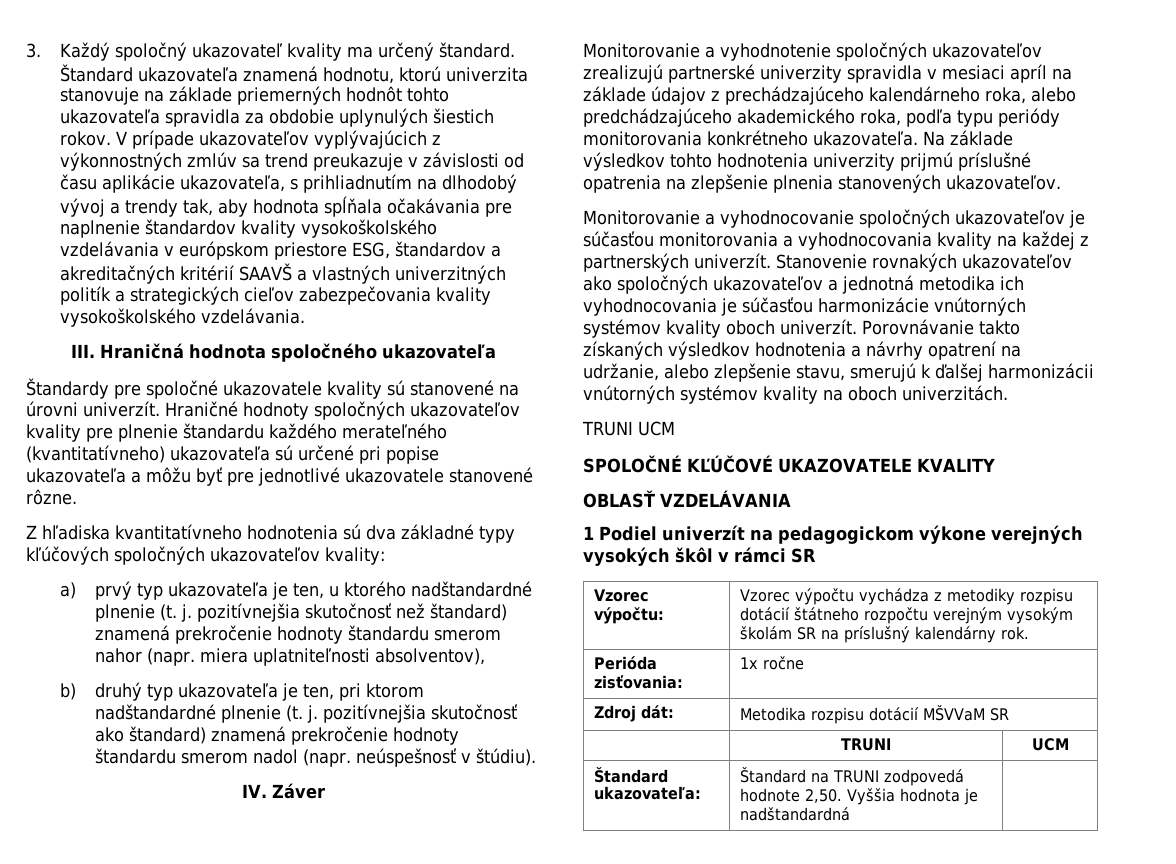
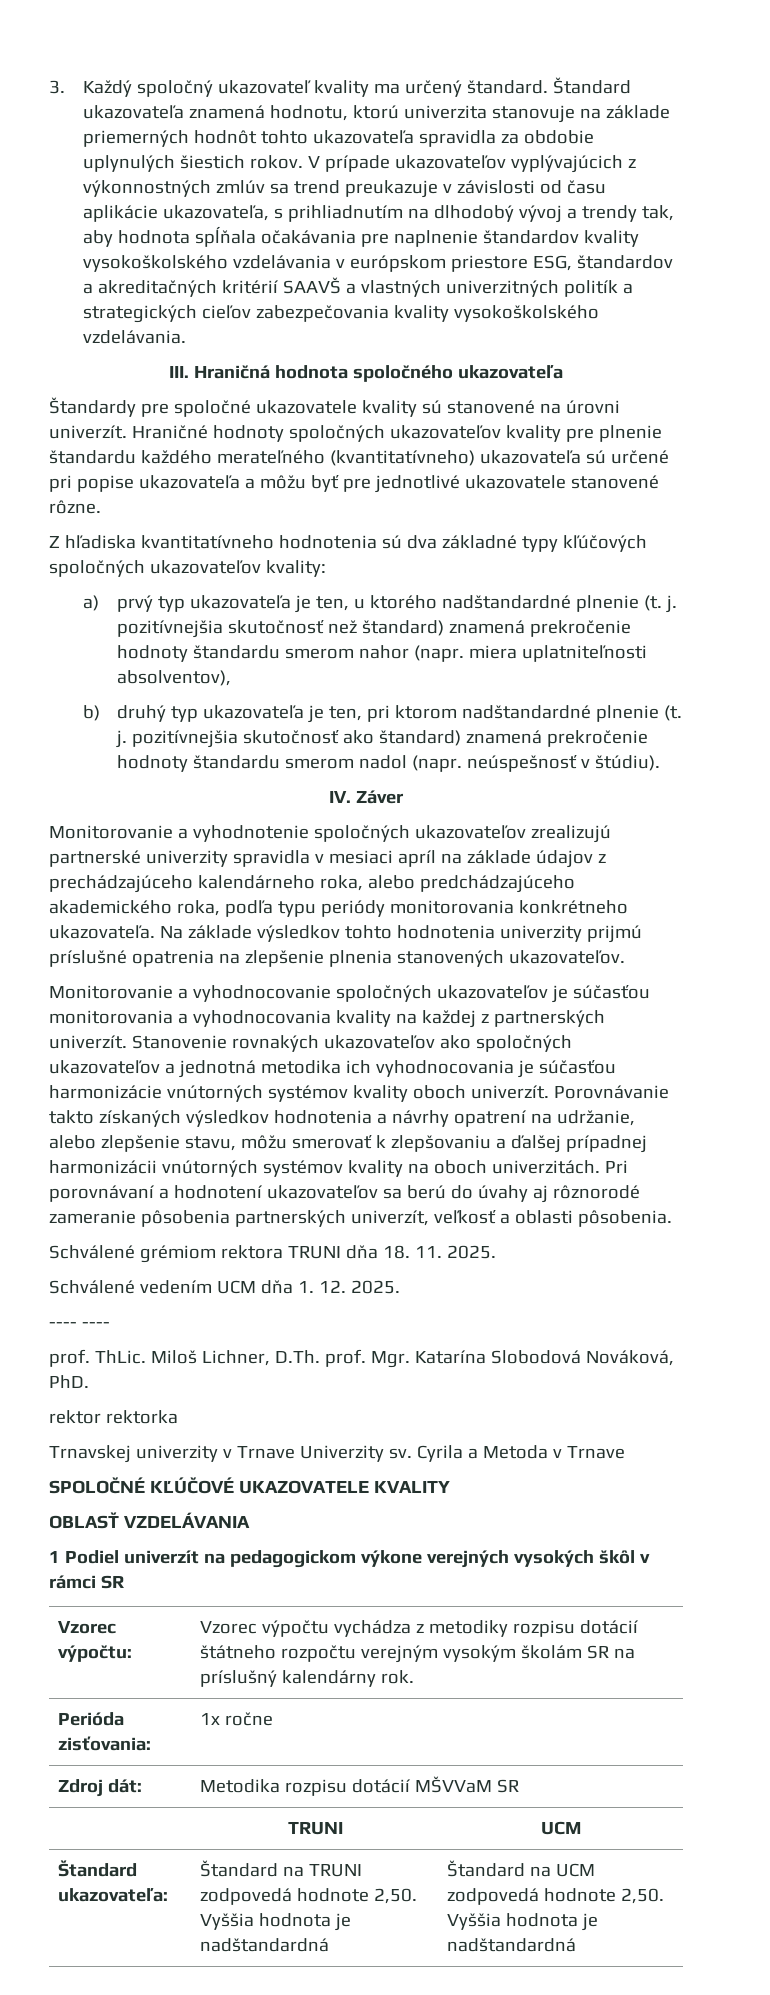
- Porovnávanie takto získaných výsledkov hodnotenia a návrhy opatrení na udržanie, alebo zlepšenie stavu, smerujú k ďalšej harmonizácii vnútorných systémov kvality na oboch univerzitách.
- TRUNI UCM
+ Porovnávanie takto získaných výsledkov hodnotenia a návrhy opatrení na udržanie, alebo zlepšenie stavu, môžu smerovať k zlepšovaniu a ďalšej prípadnej harmonizácii vnútorných systémov kvality na oboch univerzitách. Pri porovnávaní a hodnotení ukazovateľov sa berú do úvahy aj rôznorodé zameranie pôsobenia partnerských univerzít, veľkosť a oblasti pôsobenia.
+ Schválené grémiom rektora TRUNI dňa 18. 11. 2025.
+ Schválené vedením UCM dňa 1. 12. 2025.
+ ---- ----
+ prof. ThLic. Miloš Lichner, D.Th. prof. Mgr. Katarína Slobodová Nováková, PhD.
+ rektor rektorka
+ Trnavskej univerzity v Trnave Univerzity sv. Cyrila a Metoda v Trnave
- Štandard ukazovateľa: | Štandard na TRUNI zodpovedá hodnote 2,50. Vyššia hodnota je nadštandardná |
+ Štandard ukazovateľa: | Štandard na TRUNI zodpovedá hodnote 2,50. Vyššia hodnota je nadštandardná | Štandard na UCM zodpovedá hodnote 2,50. Vyššia hodnota je nadštandardná

